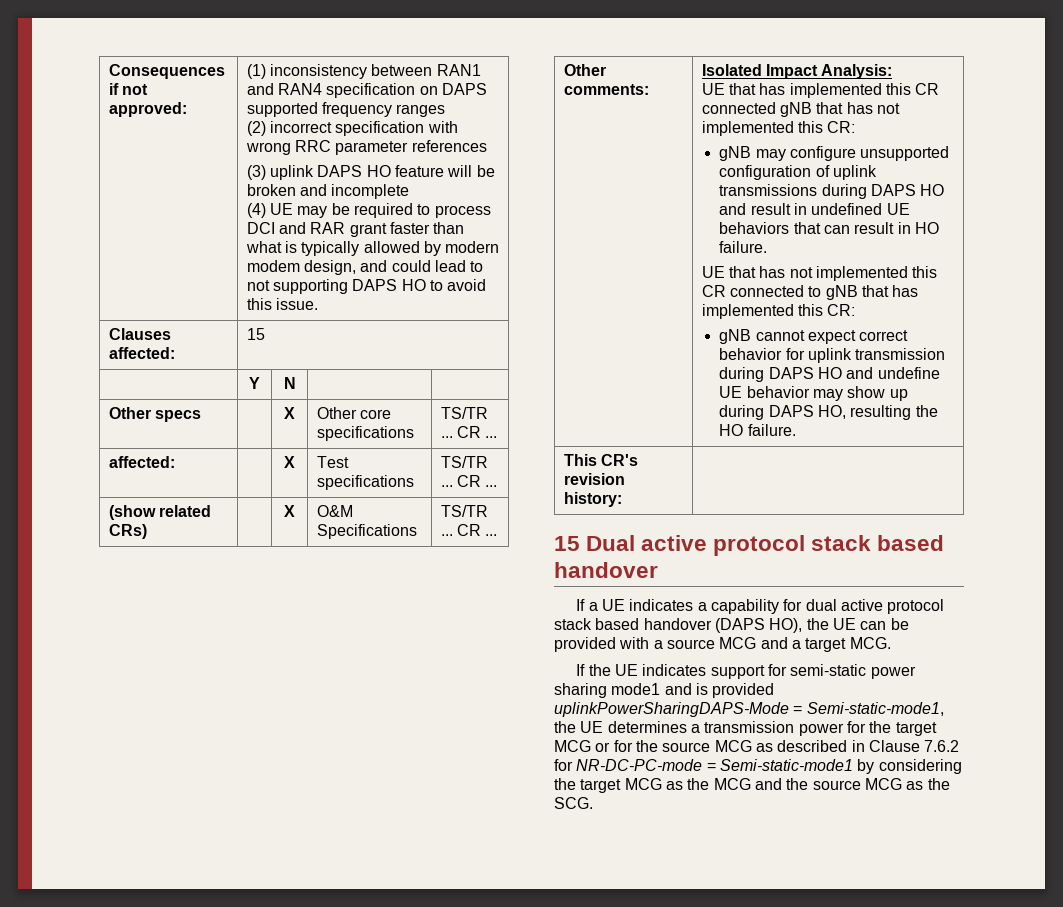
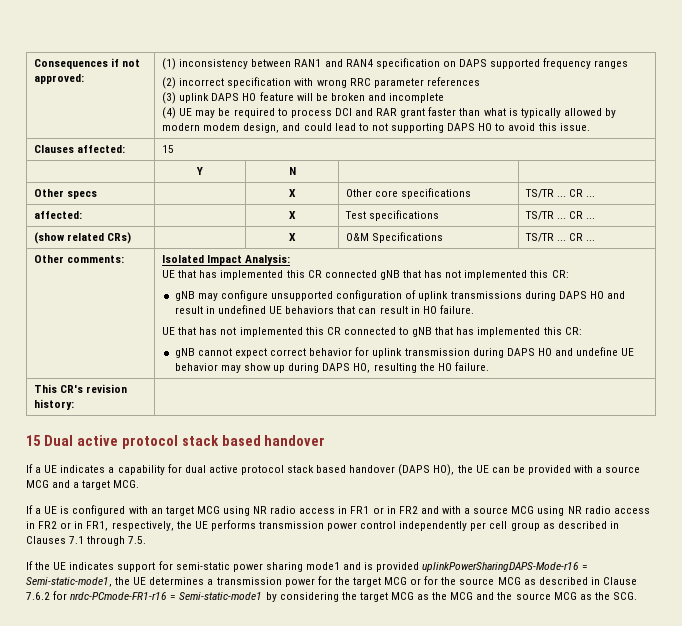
+ If a UE is configured with an target MCG using NR radio access in FR1 or in FR2 and with a source MCG using NR radio access in FR2 or in FR1, respectively, the UE performs transmission power control independently per cell group as described in Clauses 7.1 through 7.5.
- If the UE indicates support for semi-static power sharing mode1 and is provided uplinkPowerSharingDAPS-Mode = Semi-static-mode1, the UE determines a transmission power for the target MCG or for the source MCG as described in Clause 7.6.2 for NR-DC-PC-mode = Semi-static-mode1 by considering the target MCG as the MCG and the source MCG as the SCG.
+ If the UE indicates support for semi-static power sharing mode1 and is provided uplinkPowerSharingDAPS-Mode-r16 = Semi-static-mode1, the UE determines a transmission power for the target MCG or for the source MCG as described in Clause 7.6.2 for nrdc-PCmode-FR1-r16 = Semi-static-mode1 by considering the target MCG as the MCG and the source MCG as the SCG.

